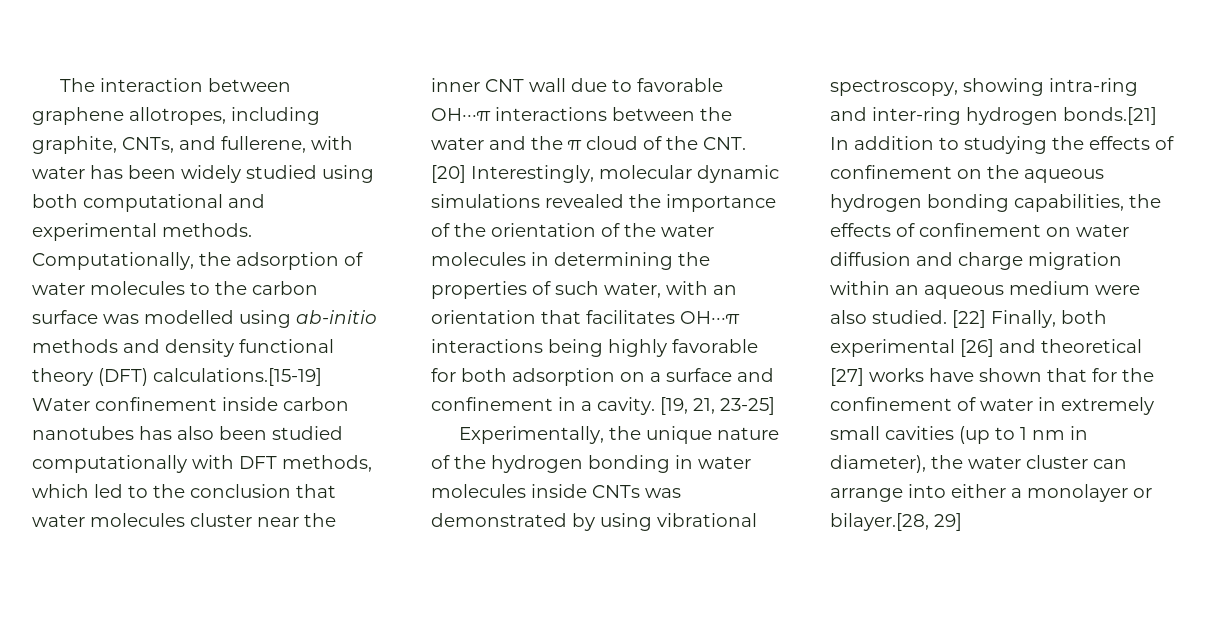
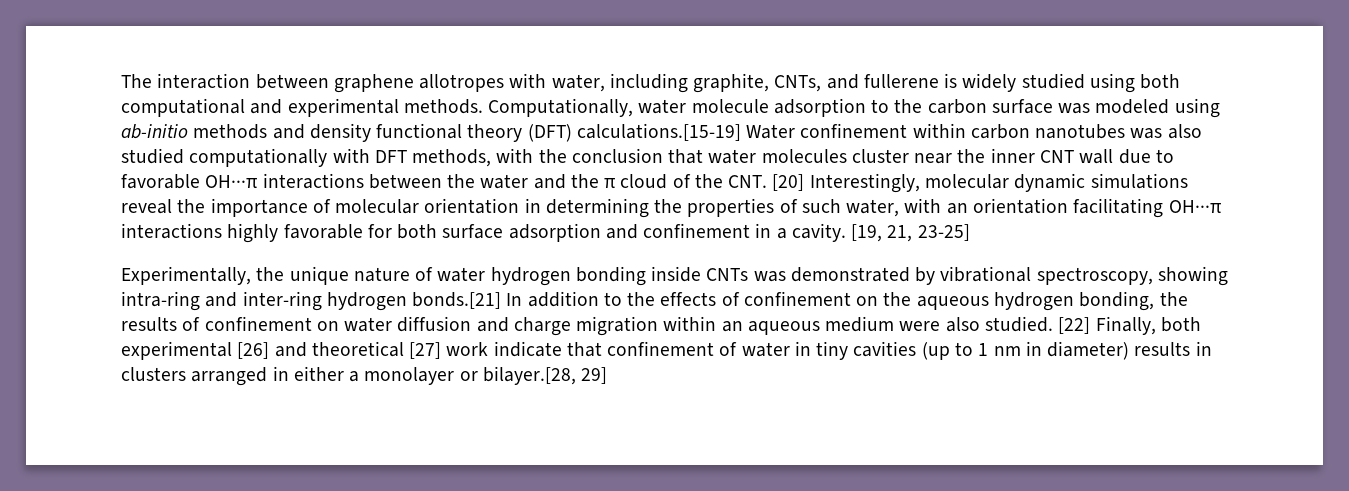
- The interaction between graphene allotropes, including graphite, CNTs, and fullerene, with water has been widely studied using both computational and experimental methods.
+ The interaction between graphene allotropes with water, including graphite, CNTs, and fullerene is widely studied using both computational and experimental methods.
- Computationally, the adsorption of water molecules to the carbon surface was modelled using ab-initio methods and density functional theory (DFT) calculations.[15-19] Water confinement inside carbon nanotubes has also been studied computationally with DFT methods, which led to the conclusion that water molecules cluster near the inner CNT wall due to favorable OH···π interactions between the water and the π cloud of the CNT. [20] Interestingly, molecular dynamic simulations revealed the importance of the orientation of the water molecules in determining the properties of such water, with an orientation that facilitates OH···π interactions being highly favorable for both adsorption on a surface and confinement in a cavity.
+ Computationally, water molecule adsorption to the carbon surface was modeled using ab-initio methods and density functional theory (DFT) calculations.[15-19] Water confinement within carbon nanotubes was also studied computationally with DFT methods, with the conclusion that water molecules cluster near the inner CNT wall due to favorable OH···π interactions between the water and the π cloud of the CNT. [20] Interestingly, molecular dynamic simulations reveal the importance of molecular orientation in determining the properties of such water, with an orientation facilitating OH···π interactions highly favorable for both surface adsorption and confinement in a cavity.
- Experimentally, the unique nature of the hydrogen bonding in water molecules inside CNTs was demonstrated by using vibrational spectroscopy, showing intra-ring and inter-ring hydrogen bonds.[21] In addition to studying the effects of confinement on the aqueous hydrogen bonding capabilities, the effects of confinement on water diffusion and charge migration within an aqueous medium were also studied.
+ Experimentally, the unique nature of water hydrogen bonding inside CNTs was demonstrated by vibrational spectroscopy, showing intra-ring and inter-ring hydrogen bonds.[21] In addition to the effects of confinement on the aqueous hydrogen bonding, the results of confinement on water diffusion and charge migration within an aqueous medium were also studied.
- [22] Finally, both experimental [26] and theoretical [27] works have shown that for the confinement of water in extremely small cavities (up to 1 nm in diameter), the water cluster can arrange into either a monolayer or bilayer.[28, 29]
+ [22] Finally, both experimental [26] and theoretical [27] work indicate that confinement of water in tiny cavities (up to 1 nm in diameter) results in clusters arranged in either a monolayer or bilayer.[28, 29]

